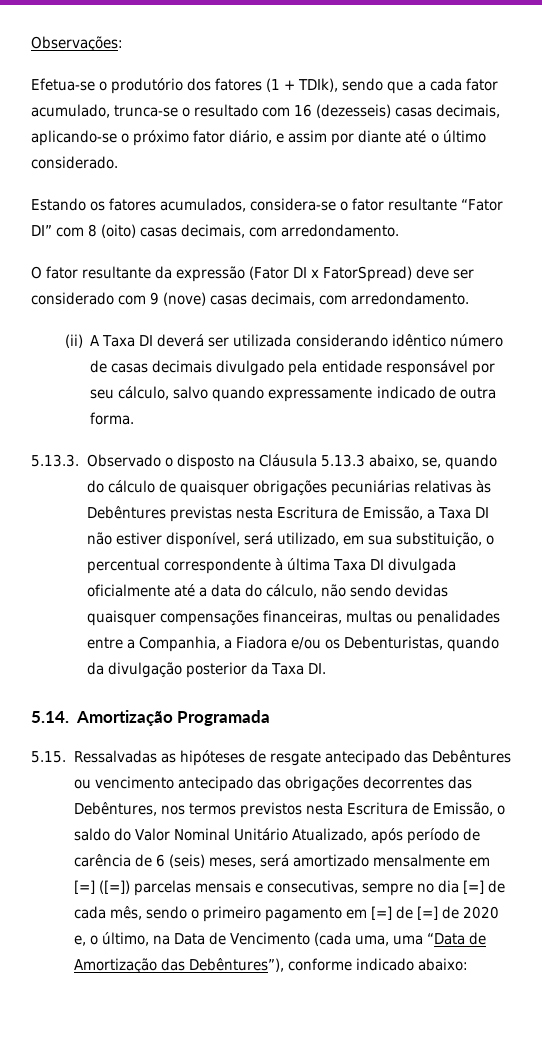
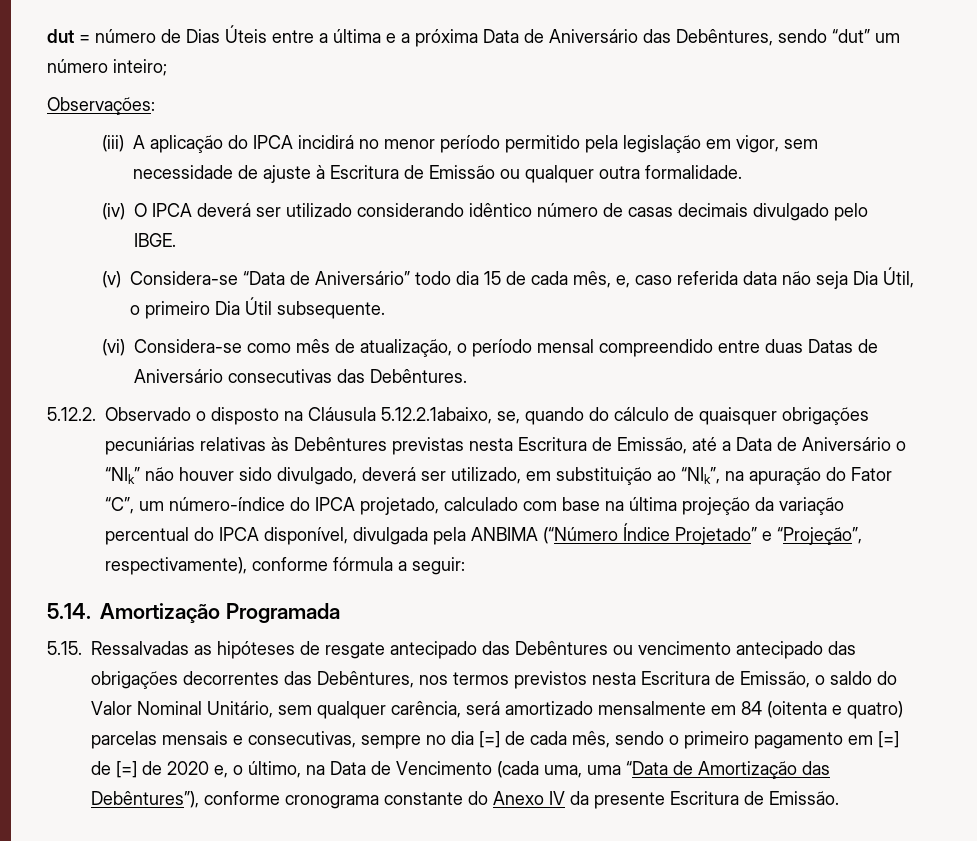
+ dut = número de Dias Úteis entre a última e a próxima Data de Aniversário das Debêntures, sendo “dut” um número inteiro;
  Observações:
- Efetua-se o produtório dos fatores (1 + TDIk), sendo que a cada fator acumulado, trunca-se o resultado com 16 (dezesseis) casas decimais, aplicando-se o próximo fator diário, e assim por diante até o último considerado.
- Estando os fatores acumulados, considera-se o fator resultante “Fator DI” com 8 (oito) casas decimais, com arredondamento.
- O fator resultante da expressão (Fator DI x FatorSpread) deve ser considerado com 9 (nove) casas decimais, com arredondamento.
- (ii) A Taxa DI deverá ser utilizada considerando idêntico número de casas decimais divulgado pela entidade responsável por seu cálculo, salvo quando expressamente indicado de outra forma.
- 5.13.3. Observado o disposto na Cláusula 5.13.3 abaixo, se, quando do cálculo de quaisquer obrigações pecuniárias relativas às Debêntures previstas nesta Escritura de Emissão, a Taxa DI não estiver disponível, será utilizado, em sua substituição, o percentual correspondente à última Taxa DI divulgada oficialmente até a data do cálculo, não sendo devidas quaisquer compensações financeiras, multas ou penalidades entre a Companhia, a Fiadora e/ou os Debenturistas, quando da divulgação posterior da Taxa DI.
+ (iii) A aplicação do IPCA incidirá no menor período permitido pela legislação em vigor, sem necessidade de ajuste à Escritura de Emissão ou qualquer outra formalidade.
+ (iv) O IPCA deverá ser utilizado considerando idêntico número de casas decimais divulgado pelo IBGE.
+ (v) Considera-se “Data de Aniversário” todo dia 15 de cada mês, e, caso referida data não seja Dia Útil, o primeiro Dia Útil subsequente.
+ (vi) Considera-se como mês de atualização, o período mensal compreendido entre duas Datas de Aniversário consecutivas das Debêntures.
+ 5.12.2. Observado o disposto na Cláusula 5.12.2.1abaixo, se, quando do cálculo de quaisquer obrigações pecuniárias relativas às Debêntures previstas nesta Escritura de Emissão, até a Data de Aniversário o “NIk” não houver sido divulgado, deverá ser utilizado, em substituição ao “NIk”, na apuração do Fator “C”, um número-índice do IPCA projetado, calculado com base na última projeção da variação percentual do IPCA disponível, divulgada pela ANBIMA (“Número Índice Projetado” e “Projeção”, respectivamente), conforme fórmula a seguir:
- 5.15. Ressalvadas as hipóteses de resgate antecipado das Debêntures ou vencimento antecipado das obrigações decorrentes das Debêntures, nos termos previstos nesta Escritura de Emissão, o saldo do Valor Nominal Unitário Atualizado, após período de carência de 6 (seis) meses, será amortizado mensalmente em [=] ([=]) parcelas mensais e consecutivas, sempre no dia [=] de cada mês, sendo o primeiro pagamento em [=] de [=] de 2020 e, o último, na Data de Vencimento (cada uma, uma “Data de Amortização das Debêntures”), conforme indicado abaixo:
+ 5.15. Ressalvadas as hipóteses de resgate antecipado das Debêntures ou vencimento antecipado das obrigações decorrentes das Debêntures, nos termos previstos nesta Escritura de Emissão, o saldo do Valor Nominal Unitário, sem qualquer carência, será amortizado mensalmente em 84 (oitenta e quatro) parcelas mensais e consecutivas, sempre no dia [=] de cada mês, sendo o primeiro pagamento em [=] de [=] de 2020 e, o último, na Data de Vencimento (cada uma, uma “Data de Amortização das Debêntures”), conforme cronograma constante do Anexo IV da presente Escritura de Emissão.

